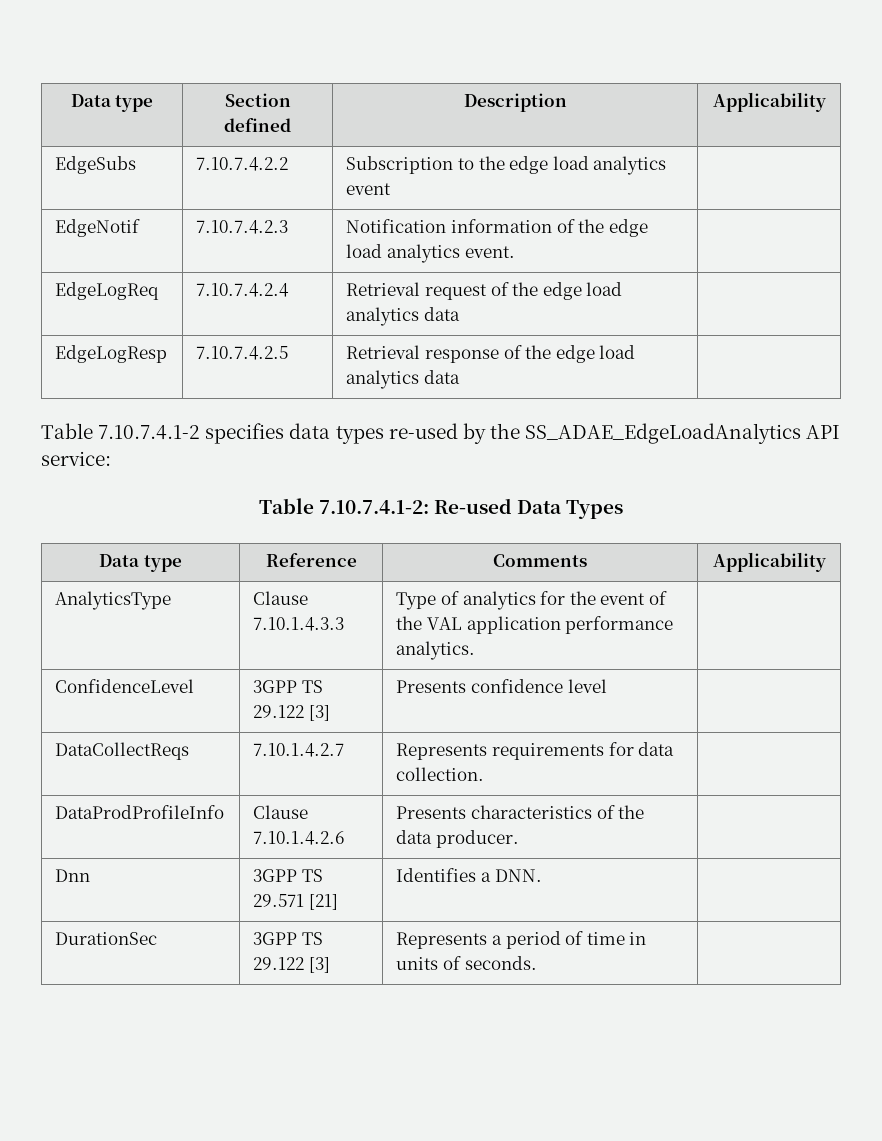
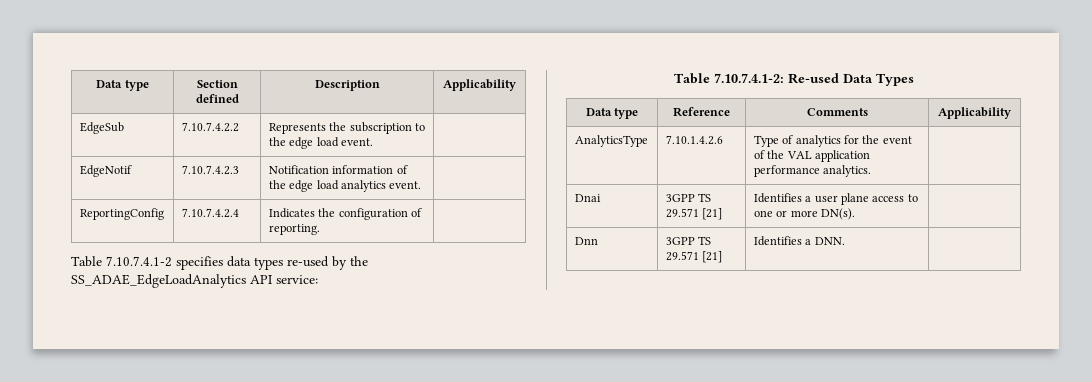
- EdgeSubs | 7.10.7.4.2.2 | Subscription to the edge load analytics event |
+ EdgeSub | 7.10.7.4.2.2 | Represents the subscription to the edge load event. |
- EdgeLogReq | 7.10.7.4.2.4 | Retrieval request of the edge load analytics data |
- EdgeLogResp | 7.10.7.4.2.5 | Retrieval response of the edge load analytics data |
+ ReportingConfig | 7.10.7.4.2.4 | Indicates the configuration of reporting. |
- AnalyticsType | Clause 7.10.1.4.3.3 | Type of analytics for the event of the VAL application performance analytics. |
+ AnalyticsType | 7.10.1.4.2.6 | Type of analytics for the event of the VAL application performance analytics. |
- ConfidenceLevel | 3GPP TS 29.122 [3] | Presents confidence level |
- DataCollectReqs | 7.10.1.4.2.7 | Represents requirements for data collection. |
- DataProdProfileInfo | Clause 7.10.1.4.2.6 | Presents characteristics of the data producer. |
+ Dnai | 3GPP TS 29.571 [21] | Identifies a user plane access to one or more DN(s). |
- DurationSec | 3GPP TS 29.122 [3] | Represents a period of time in units of seconds. |

